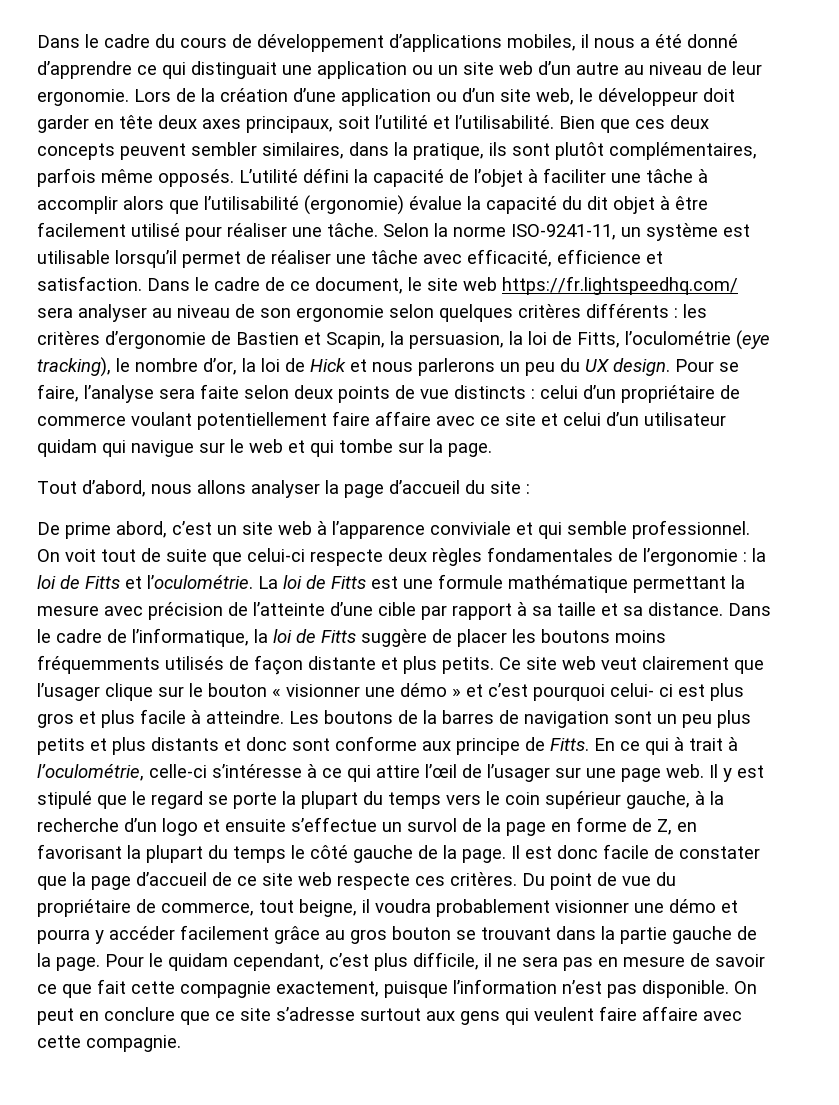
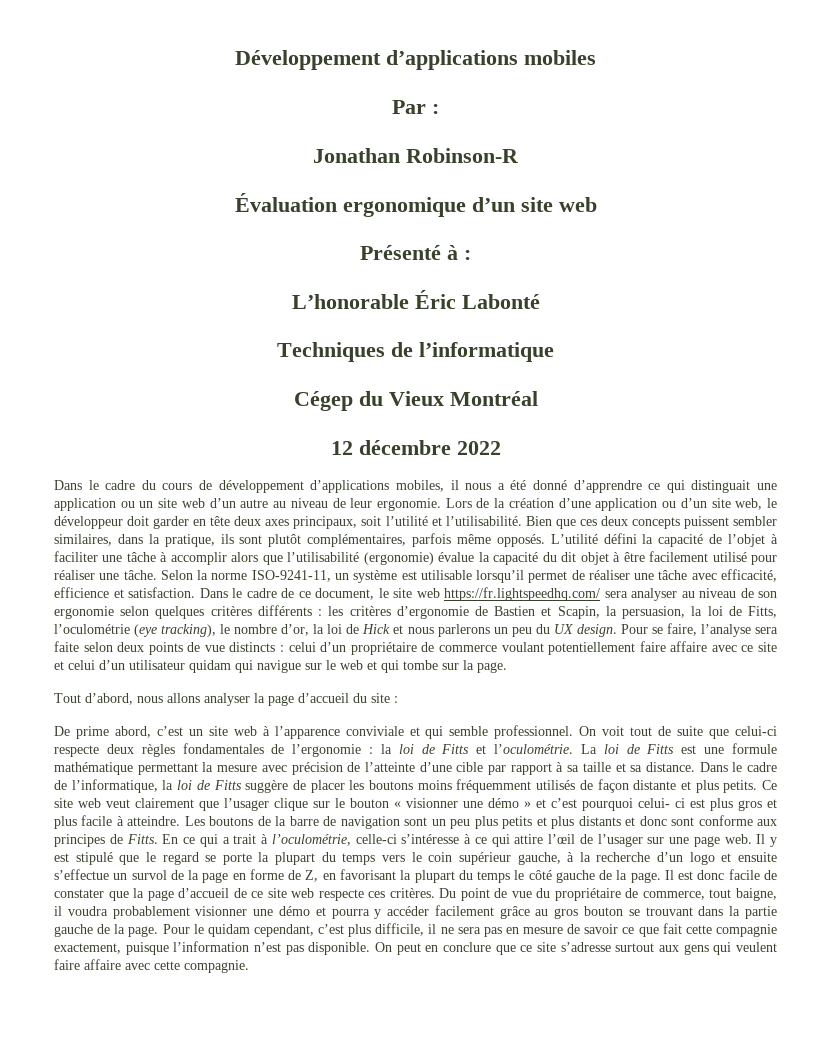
+ Développement d’applications mobiles
+ Par :
+ Jonathan Robinson-R
+ Évaluation ergonomique d’un site web
+ Présenté à :
+ L’honorable Éric Labonté
+ Techniques de l’informatique
+ Cégep du Vieux Montréal
+ 12 décembre 2022
- Bien que ces deux concepts peuvent sembler similaires, dans la pratique, ils sont plutôt complémentaires, parfois même opposés.
+ Bien que ces deux concepts puissent sembler similaires, dans la pratique, ils sont plutôt complémentaires, parfois même opposés.
- Dans le cadre de l’informatique, la loi de Fitts suggère de placer les boutons moins fréquemments utilisés de façon distante et plus petits.
+ Dans le cadre de l’informatique, la loi de Fitts suggère de placer les boutons moins fréquemment utilisés de façon distante et plus petits.
- Les boutons de la barres de navigation sont un peu plus petits et plus distants et donc sont conforme aux principe de Fitts.
+ Les boutons de la barre de navigation sont un peu plus petits et plus distants et donc sont conforme aux principes de Fitts.
- En ce qui à trait à l’oculométrie, celle-ci s’intéresse à ce qui attire l’œil de l’usager sur une page web.
+ En ce qui a trait à l’oculométrie, celle-ci s’intéresse à ce qui attire l’œil de l’usager sur une page web.
- Du point de vue du propriétaire de commerce, tout beigne, il voudra probablement visionner une démo et pourra y accéder facilement grâce au gros bouton se trouvant dans la partie gauche de la page.
+ Du point de vue du propriétaire de commerce, tout baigne, il voudra probablement visionner une démo et pourra y accéder facilement grâce au gros bouton se trouvant dans la partie gauche de la page.

